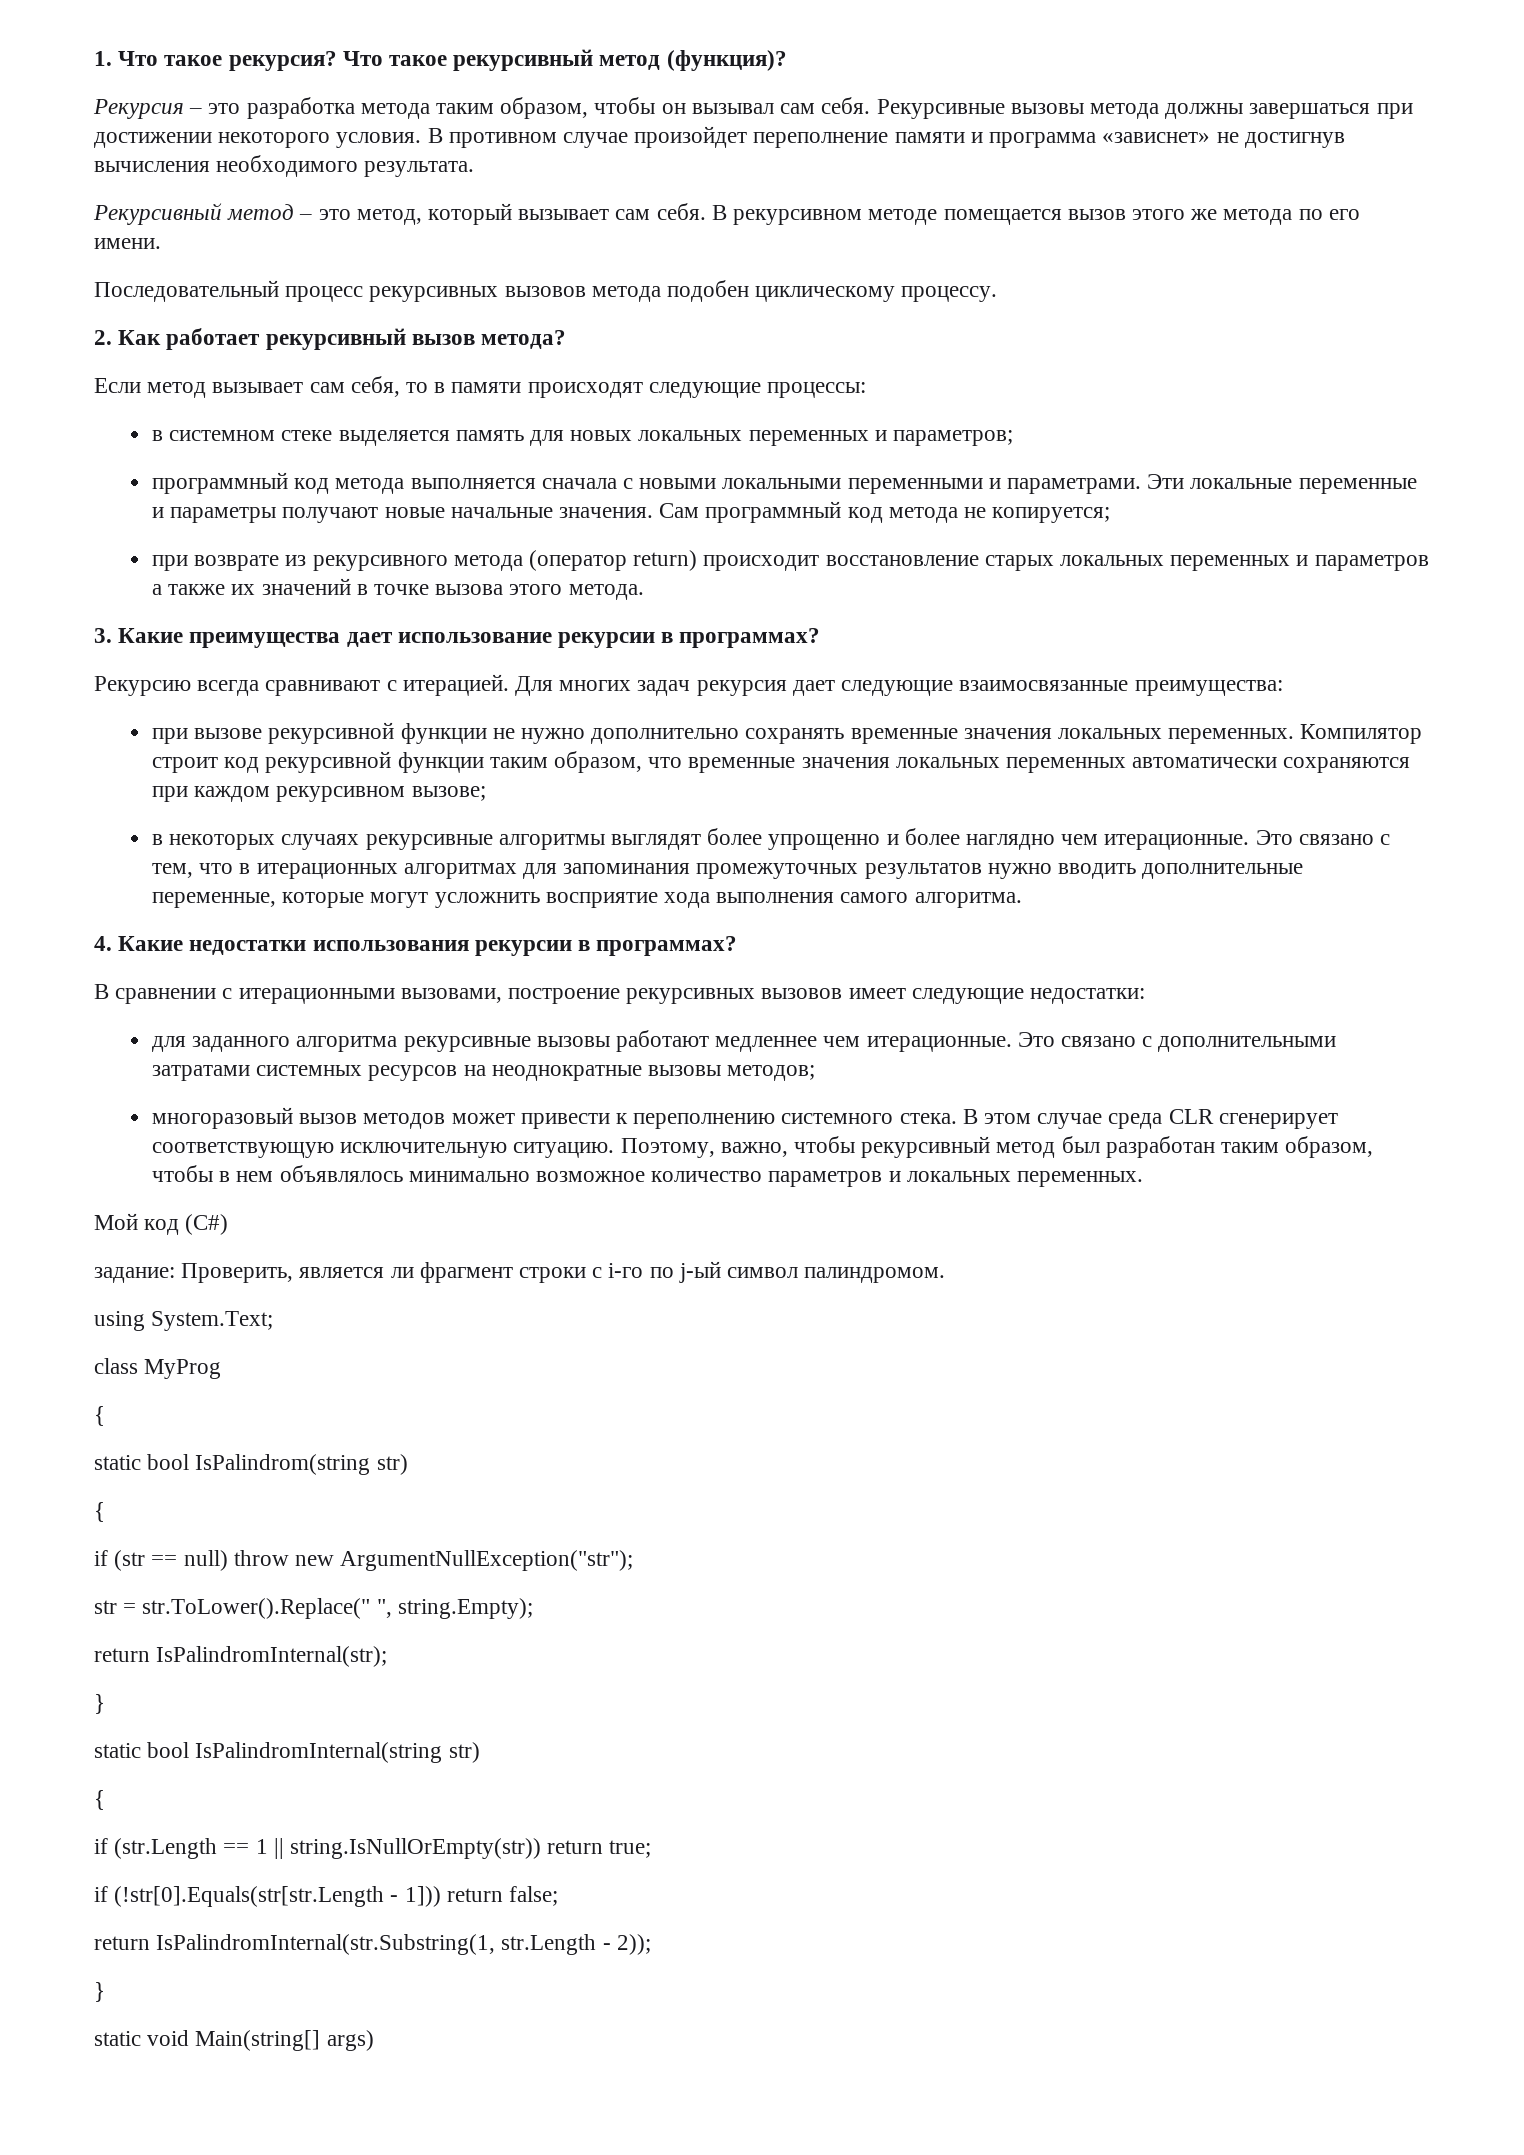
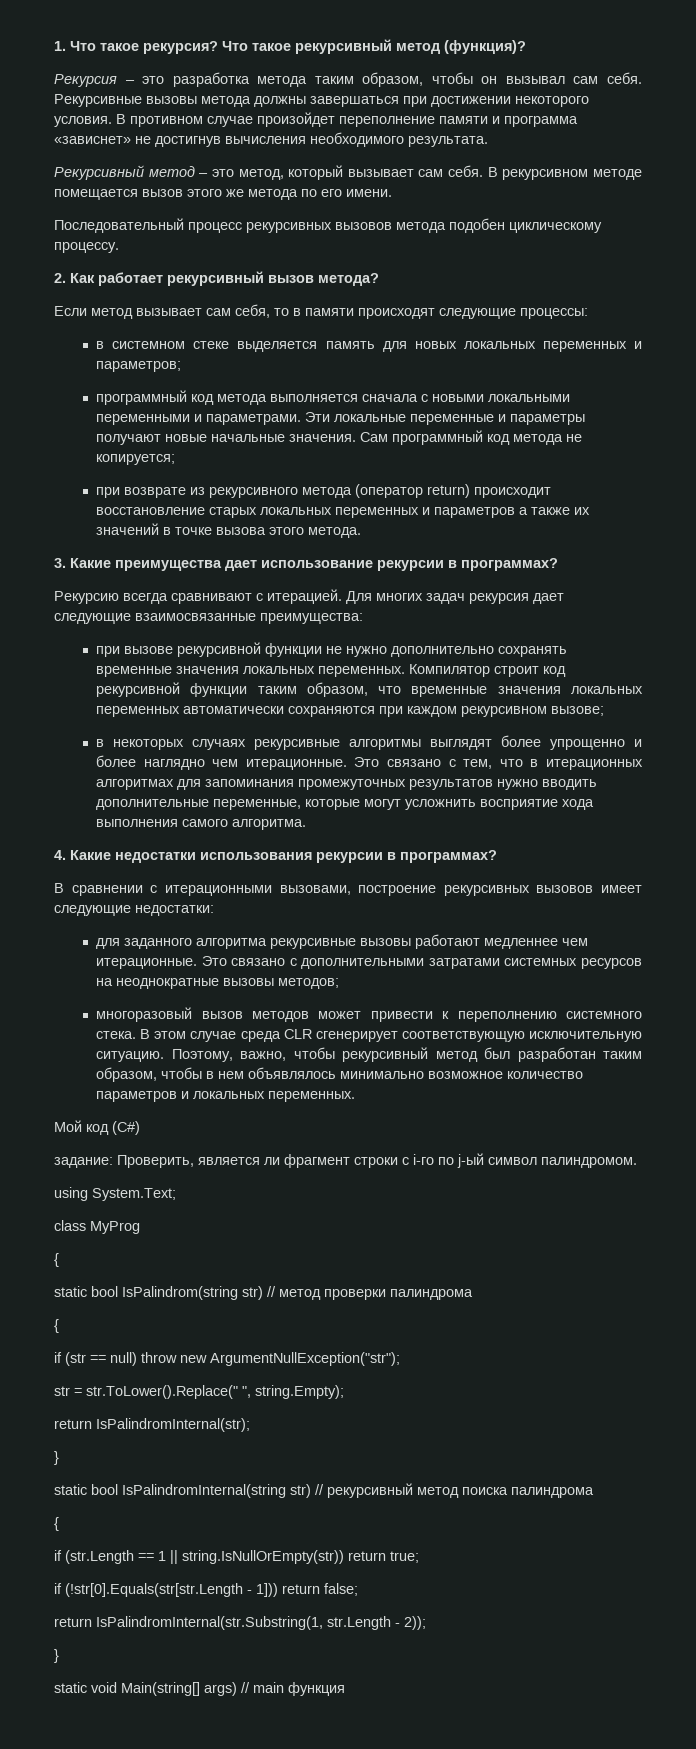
- static bool IsPalindrom(string str)
+ static bool IsPalindrom(string str) // метод проверки палиндрома
- static bool IsPalindromInternal(string str)
+ static bool IsPalindromInternal(string str) // рекурсивный метод поиска палиндрома
- static void Main(string[] args)
+ static void Main(string[] args) // main функция

